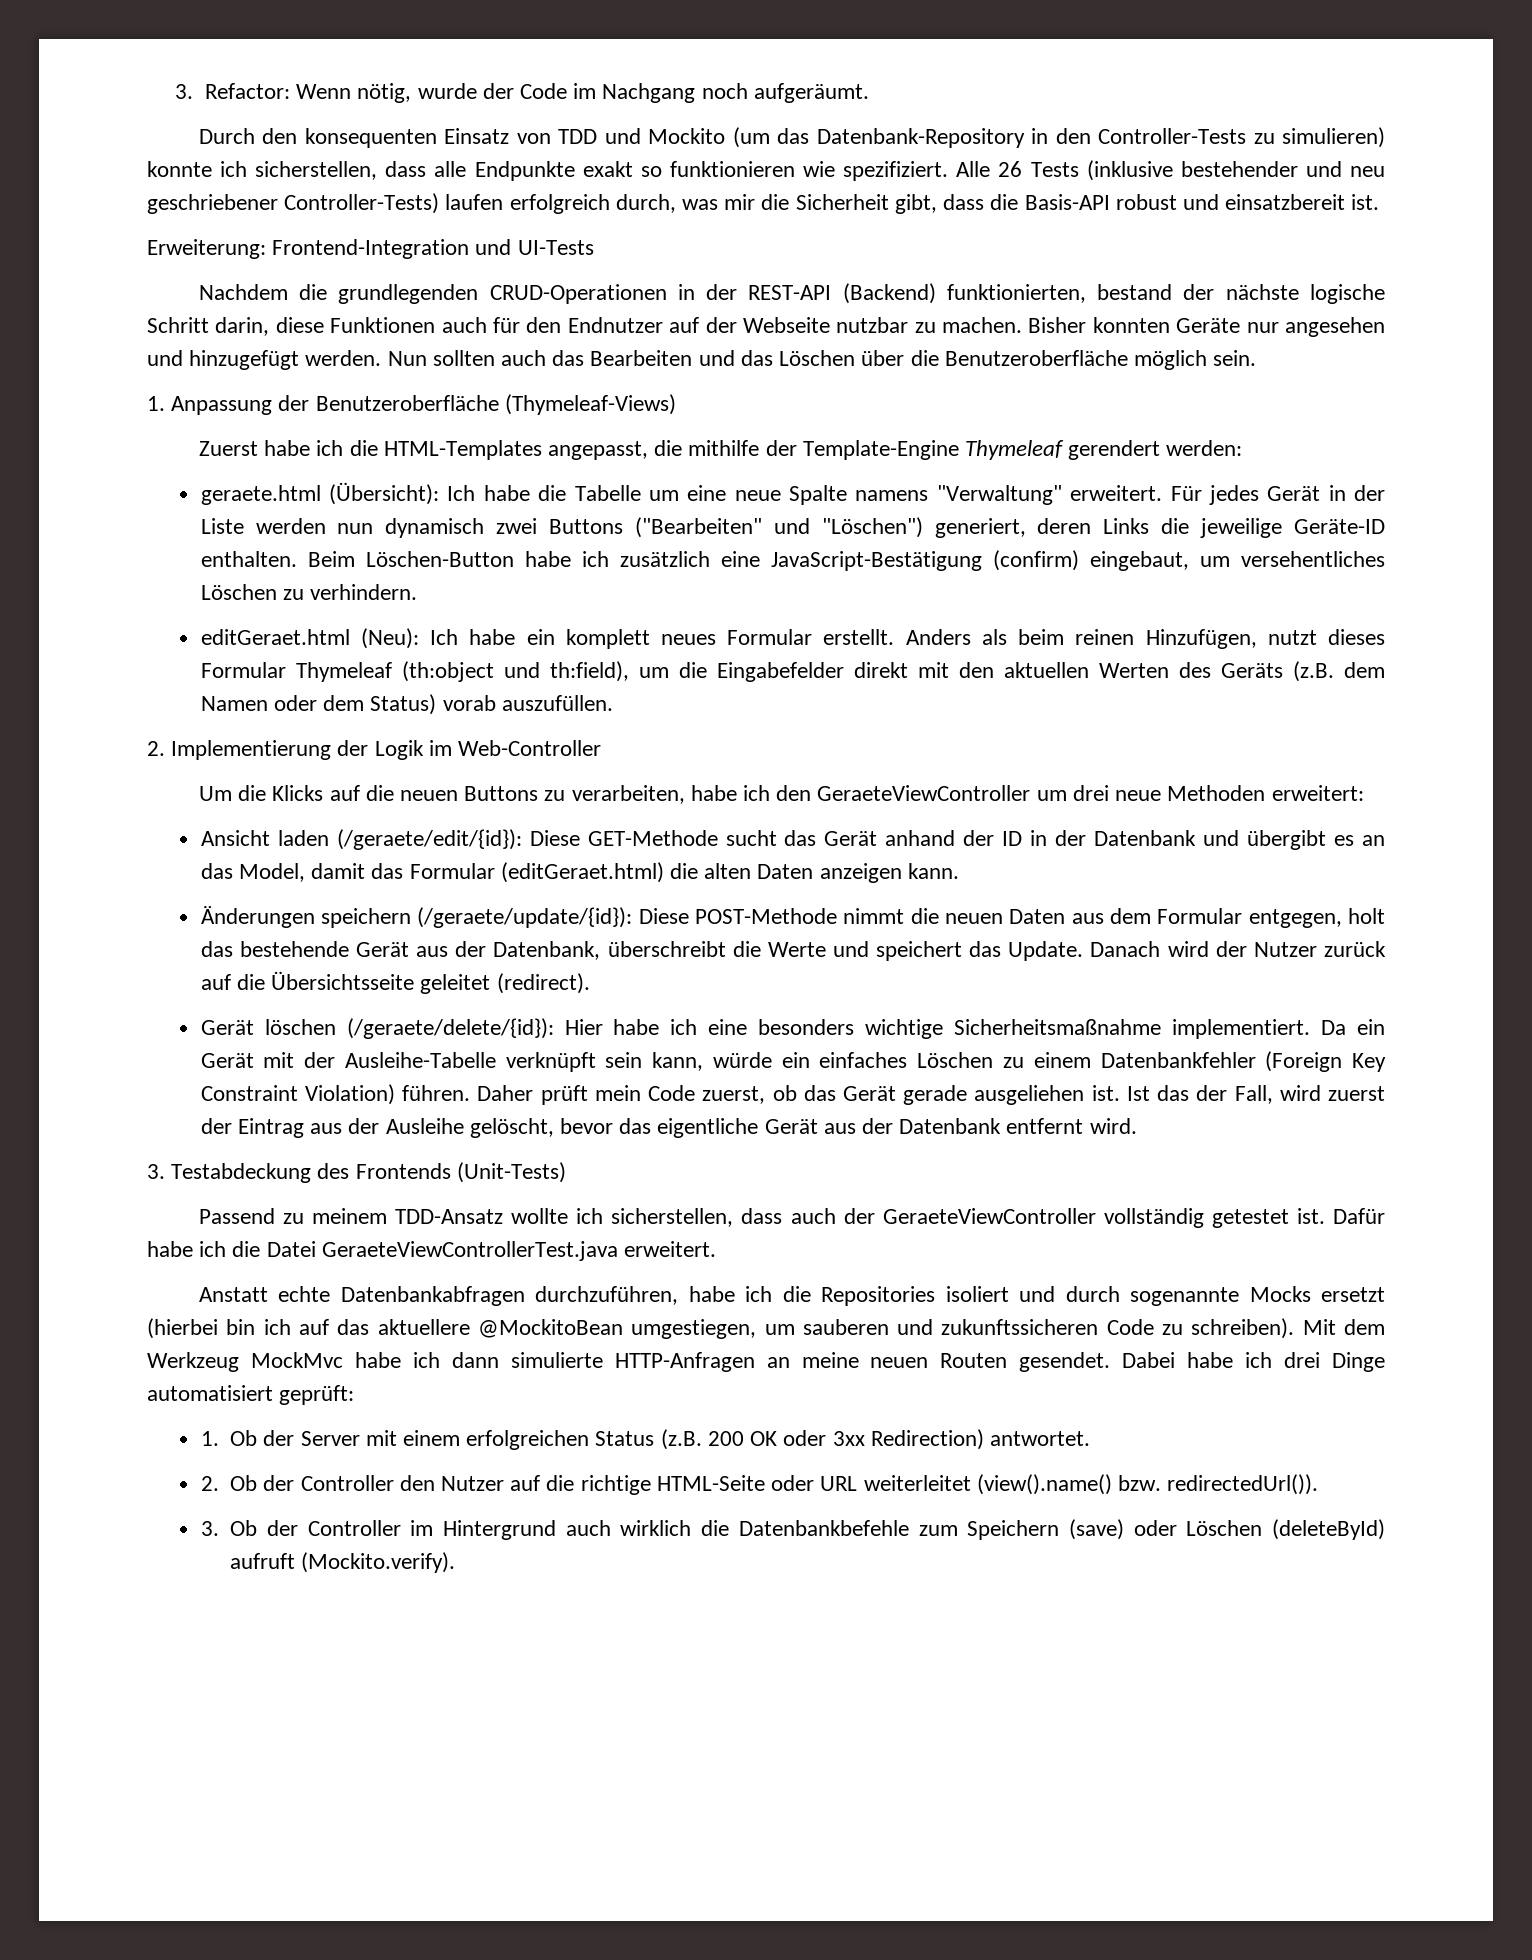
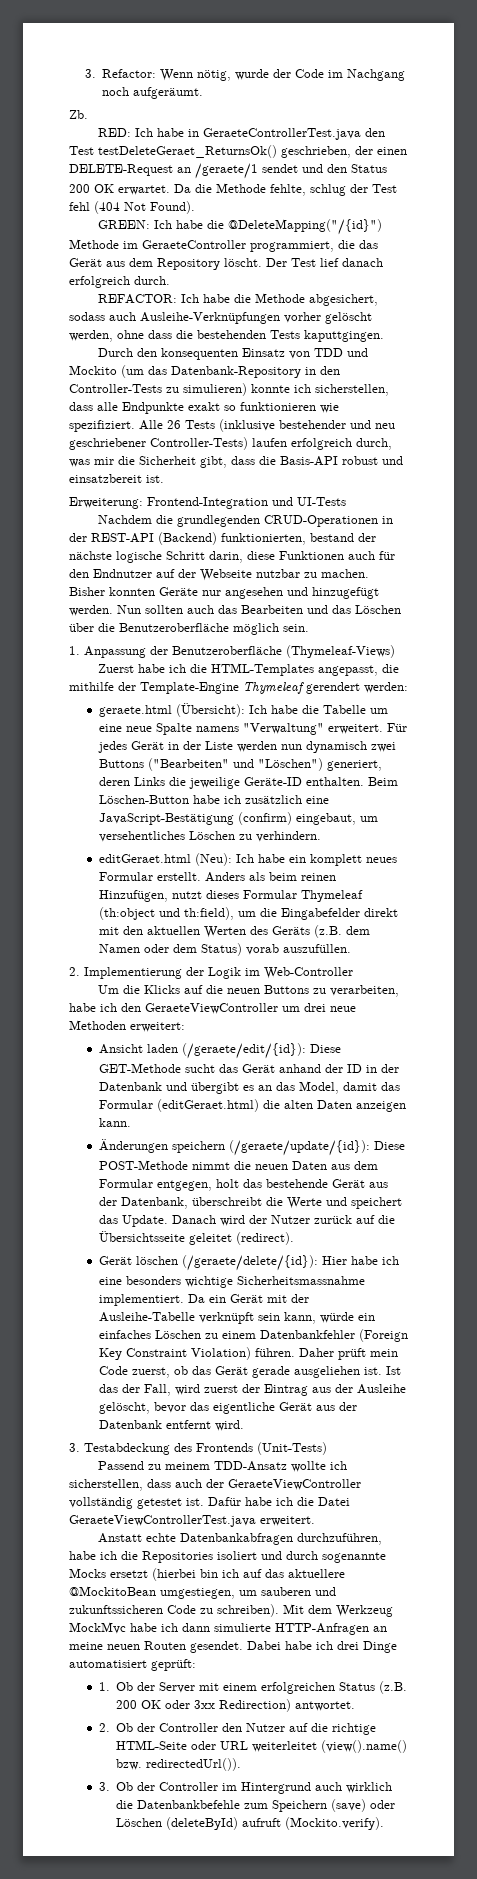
+ Zb.
+ RED: Ich habe in GeraeteControllerTest.java den Test testDeleteGeraet_ReturnsOk() geschrieben, der einen DELETE-Request an /geraete/1 sendet und den Status 200 OK erwartet. Da die Methode fehlte, schlug der Test fehl (404 Not Found).
+ GREEN: Ich habe die @DeleteMapping("/{id}") Methode im GeraeteController programmiert, die das Gerät aus dem Repository löscht. Der Test lief danach erfolgreich durch.
+ REFACTOR: Ich habe die Methode abgesichert, sodass auch Ausleihe-Verknüpfungen vorher gelöscht werden, ohne dass die bestehenden Tests kaputtgingen.
- Gerät löschen (/geraete/delete/{id}): Hier habe ich eine besonders wichtige Sicherheitsmaßnahme implementiert.
+ Gerät löschen (/geraete/delete/{id}): Hier habe ich eine besonders wichtige Sicherheitsmassnahme implementiert.

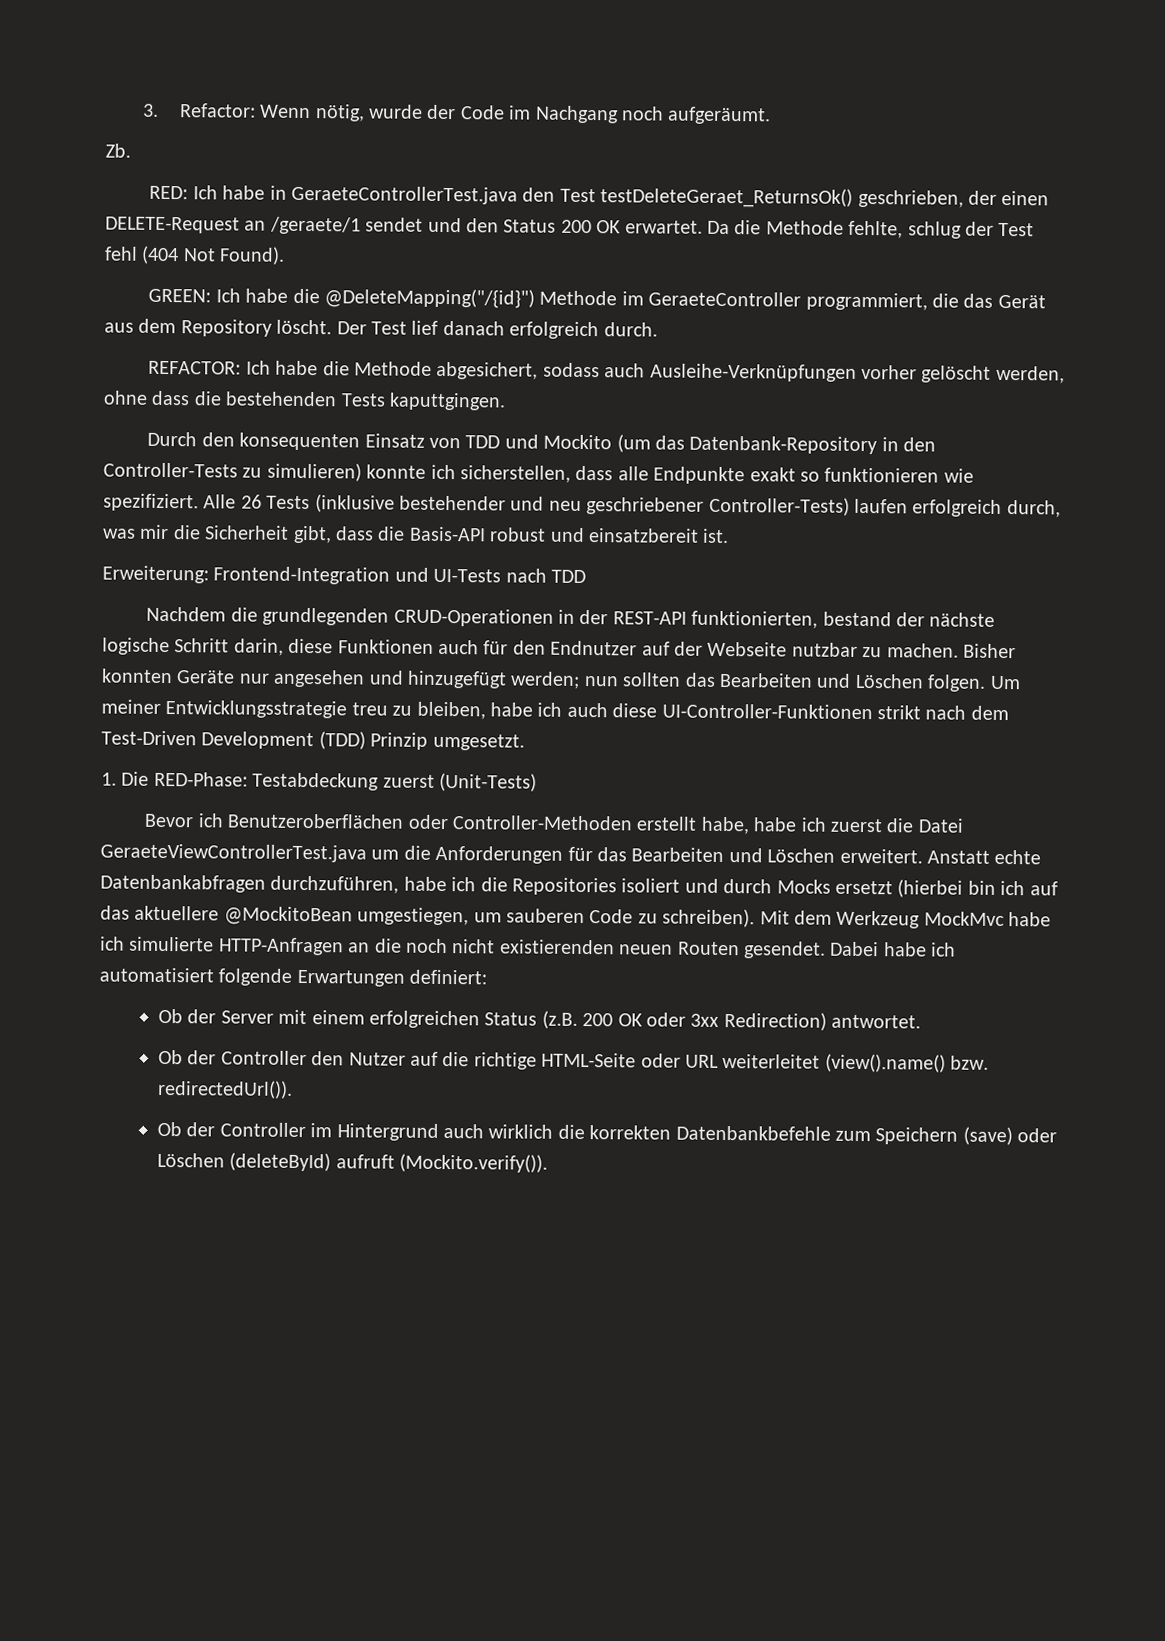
- Erweiterung: Frontend-Integration und UI-Tests
+ Erweiterung: Frontend-Integration und UI-Tests nach TDD
- Nachdem die grundlegenden CRUD-Operationen in der REST-API (Backend) funktionierten, bestand der nächste logische Schritt darin, diese Funktionen auch für den Endnutzer auf der Webseite nutzbar zu machen.
+ Nachdem die grundlegenden CRUD-Operationen in der REST-API funktionierten, bestand der nächste logische Schritt darin, diese Funktionen auch für den Endnutzer auf der Webseite nutzbar zu machen.
- Bisher konnten Geräte nur angesehen und hinzugefügt werden. Nun sollten auch das Bearbeiten und das Löschen über die Benutzeroberfläche möglich sein.
- 1. Anpassung der Benutzeroberfläche (Thymeleaf-Views)
- Zuerst habe ich die HTML-Templates angepasst, die mithilfe der Template-Engine Thymeleaf gerendert werden:
- geraete.html (Übersicht): Ich habe die Tabelle um eine neue Spalte namens "Verwaltung" erweitert. Für jedes Gerät in der Liste werden nun dynamisch zwei Buttons ("Bearbeiten" und "Löschen") generiert, deren Links die jeweilige Geräte-ID enthalten. Beim Löschen-Button habe ich zusätzlich eine JavaScript-Bestätigung (confirm) eingebaut, um versehentliches Löschen zu verhindern.
- editGeraet.html (Neu): Ich habe ein komplett neues Formular erstellt. Anders als beim reinen Hinzufügen, nutzt dieses Formular Thymeleaf (th:object und th:field), um die Eingabefelder direkt mit den aktuellen Werten des Geräts (z.B. dem Namen oder dem Status) vorab auszufüllen.
- 2. Implementierung der Logik im Web-Controller
- Um die Klicks auf die neuen Buttons zu verarbeiten, habe ich den GeraeteViewController um drei neue Methoden erweitert:
- Ansicht laden (/geraete/edit/{id}): Diese GET-Methode sucht das Gerät anhand der ID in der Datenbank und übergibt es an das Model, damit das Formular (editGeraet.html) die alten Daten anzeigen kann.
- Änderungen speichern (/geraete/update/{id}): Diese POST-Methode nimmt die neuen Daten aus dem Formular entgegen, holt das bestehende Gerät aus der Datenbank, überschreibt die Werte und speichert das Update. Danach wird der Nutzer zurück auf die Übersichtsseite geleitet (redirect).
- Gerät löschen (/geraete/delete/{id}): Hier habe ich eine besonders wichtige Sicherheitsmassnahme implementiert. Da ein Gerät mit der Ausleihe-Tabelle verknüpft sein kann, würde ein einfaches Löschen zu einem Datenbankfehler (Foreign Key Constraint Violation) führen. Daher prüft mein Code zuerst, ob das Gerät gerade ausgeliehen ist. Ist das der Fall, wird zuerst der Eintrag aus der Ausleihe gelöscht, bevor das eigentliche Gerät aus der Datenbank entfernt wird.
- 3. Testabdeckung des Frontends (Unit-Tests)
- Passend zu meinem TDD-Ansatz wollte ich sicherstellen, dass auch der GeraeteViewController vollständig getestet ist. Dafür habe ich die Datei GeraeteViewControllerTest.java erweitert.
- Anstatt echte Datenbankabfragen durchzuführen, habe ich die Repositories isoliert und durch sogenannte Mocks ersetzt (hierbei bin ich auf das aktuellere @MockitoBean umgestiegen, um sauberen und zukunftssicheren Code zu schreiben).
+ Bisher konnten Geräte nur angesehen und hinzugefügt werden; nun sollten das Bearbeiten und Löschen folgen. Um meiner Entwicklungsstrategie treu zu bleiben, habe ich auch diese UI-Controller-Funktionen strikt nach dem Test-Driven Development (TDD) Prinzip umgesetzt.
+ 1. Die RED-Phase: Testabdeckung zuerst (Unit-Tests)
+ Bevor ich Benutzeroberflächen oder Controller-Methoden erstellt habe, habe ich zuerst die Datei GeraeteViewControllerTest.java um die Anforderungen für das Bearbeiten und Löschen erweitert. Anstatt echte Datenbankabfragen durchzuführen, habe ich die Repositories isoliert und durch Mocks ersetzt (hierbei bin ich auf das aktuellere @MockitoBean umgestiegen, um sauberen Code zu schreiben).
- Mit dem Werkzeug MockMvc habe ich dann simulierte HTTP-Anfragen an meine neuen Routen gesendet.
+ Mit dem Werkzeug MockMvc habe ich simulierte HTTP-Anfragen an die noch nicht existierenden neuen Routen gesendet.
- Dabei habe ich drei Dinge automatisiert geprüft:
- 1. Ob der Server mit einem erfolgreichen Status (z.B. 200 OK oder 3xx Redirection) antwortet.
+ Dabei habe ich automatisiert folgende Erwartungen definiert:
+ Ob der Server mit einem erfolgreichen Status (z.B. 200 OK oder 3xx Redirection) antwortet.
- 2. Ob der Controller den Nutzer auf die richtige HTML-Seite oder URL weiterleitet (view().name() bzw. redirectedUrl()).
+ Ob der Controller den Nutzer auf die richtige HTML-Seite oder URL weiterleitet (view().name() bzw. redirectedUrl()).
- 3. Ob der Controller im Hintergrund auch wirklich die Datenbankbefehle zum Speichern (save) oder Löschen (deleteById) aufruft (Mockito.verify).
+ Ob der Controller im Hintergrund auch wirklich die korrekten Datenbankbefehle zum Speichern (save) oder Löschen (deleteById) aufruft (Mockito.verify()).

